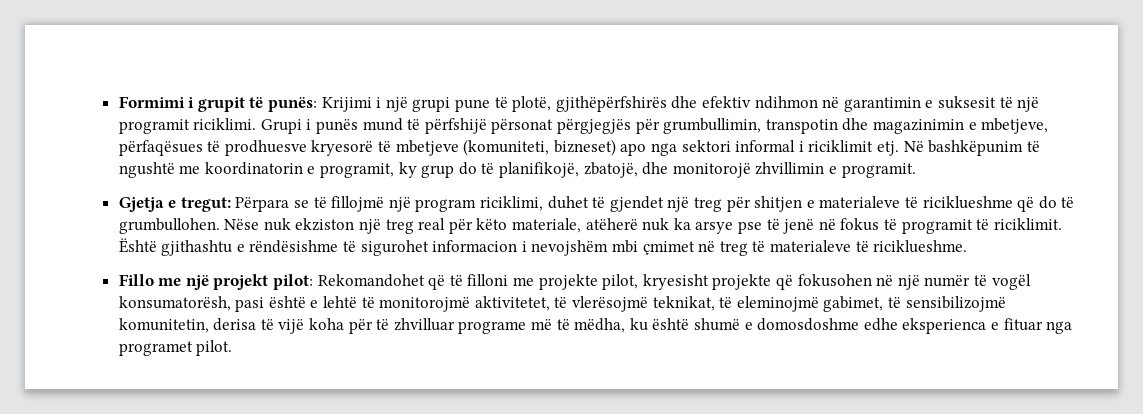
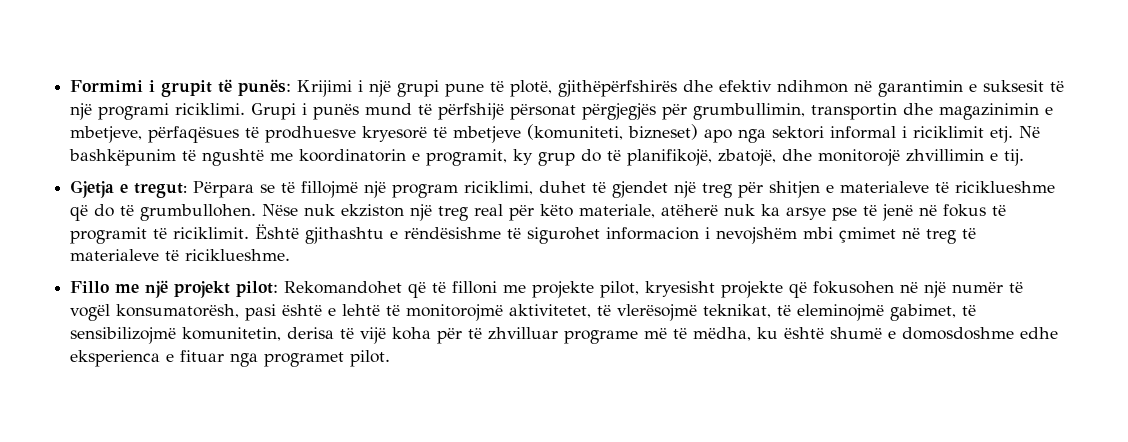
- Formimi i grupit të punës: Krijimi i një grupi pune të plotë, gjithëpërfshirës dhe efektiv ndihmon në garantimin e suksesit të një programit riciklimi.
+ Formimi i grupit të punës: Krijimi i një grupi pune të plotë, gjithëpërfshirës dhe efektiv ndihmon në garantimin e suksesit të një programi riciklimi.
- Grupi i punës mund të përfshijë përsonat përgjegjës për grumbullimin, transpotin dhe magazinimin e mbetjeve, përfaqësues të prodhuesve kryesorë të mbetjeve (komuniteti, bizneset) apo nga sektori informal i riciklimit etj.
+ Grupi i punës mund të përfshijë përsonat përgjegjës për grumbullimin, transportin dhe magazinimin e mbetjeve, përfaqësues të prodhuesve kryesorë të mbetjeve (komuniteti, bizneset) apo nga sektori informal i riciklimit etj.
- Në bashkëpunim të ngushtë me koordinatorin e programit, ky grup do të planifikojë, zbatojë, dhe monitorojë zhvillimin e programit.
+ Në bashkëpunim të ngushtë me koordinatorin e programit, ky grup do të planifikojë, zbatojë, dhe monitorojë zhvillimin e tij.

